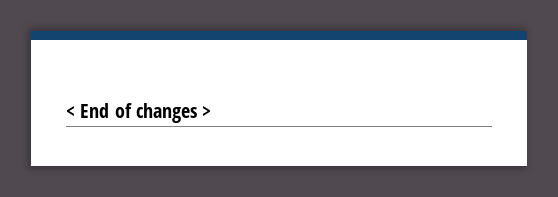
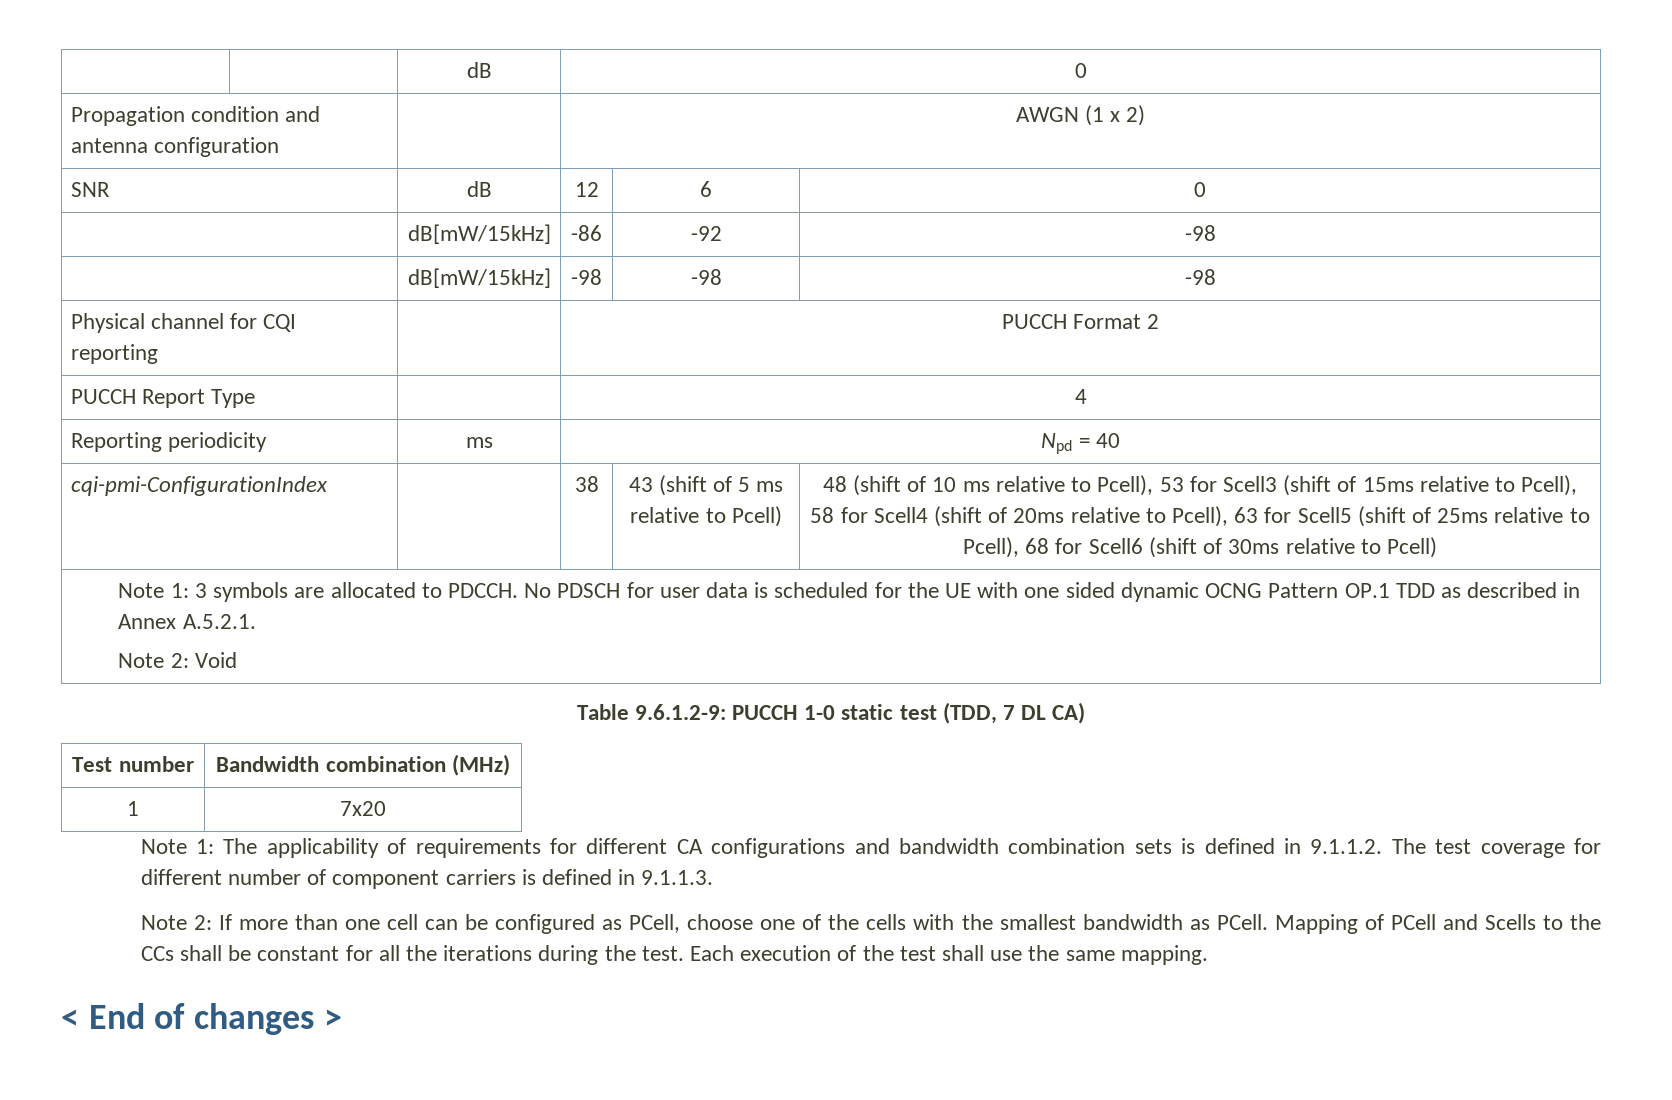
+ | | dB | 0
+ Propagation condition and antenna configuration | | AWGN (1 x 2)
+ SNR | dB | 12 | 6 | 0
+ | dB[mW/15kHz] | -86 | -92 | -98
+ | dB[mW/15kHz] | -98 | -98 | -98
+ Physical channel for CQI reporting | | PUCCH Format 2
+ PUCCH Report Type | | 4
+ Reporting periodicity | ms | Npd = 40
+ cqi-pmi-ConfigurationIndex | | 38 | 43 (shift of 5 ms relative to Pcell) | 48 (shift of 10 ms relative to Pcell), 53 for Scell3 (shift of 15ms relative to Pcell), 58 for Scell4 (shift of 20ms relative to Pcell), 63 for Scell5 (shift of 25ms relative to Pcell), 68 for Scell6 (shift of 30ms relative to Pcell)
+ Note 1: 3 symbols are allocated to PDCCH. No PDSCH for user data is scheduled for the UE with one sided dynamic OCNG Pattern OP.1 TDD as described in Annex A.5.2.1.
+ Note 2: Void
+ Table 9.6.1.2-9: PUCCH 1-0 static test (TDD, 7 DL CA)
+ Test number | Bandwidth combination (MHz)
+ 1 | 7x20
+ Note 1: The applicability of requirements for different CA configurations and bandwidth combination sets is defined in 9.1.1.2. The test coverage for different number of component carriers is defined in 9.1.1.3.
+ Note 2: If more than one cell can be configured as PCell, choose one of the cells with the smallest bandwidth as PCell. Mapping of PCell and Scells to the CCs shall be constant for all the iterations during the test. Each execution of the test shall use the same mapping.

